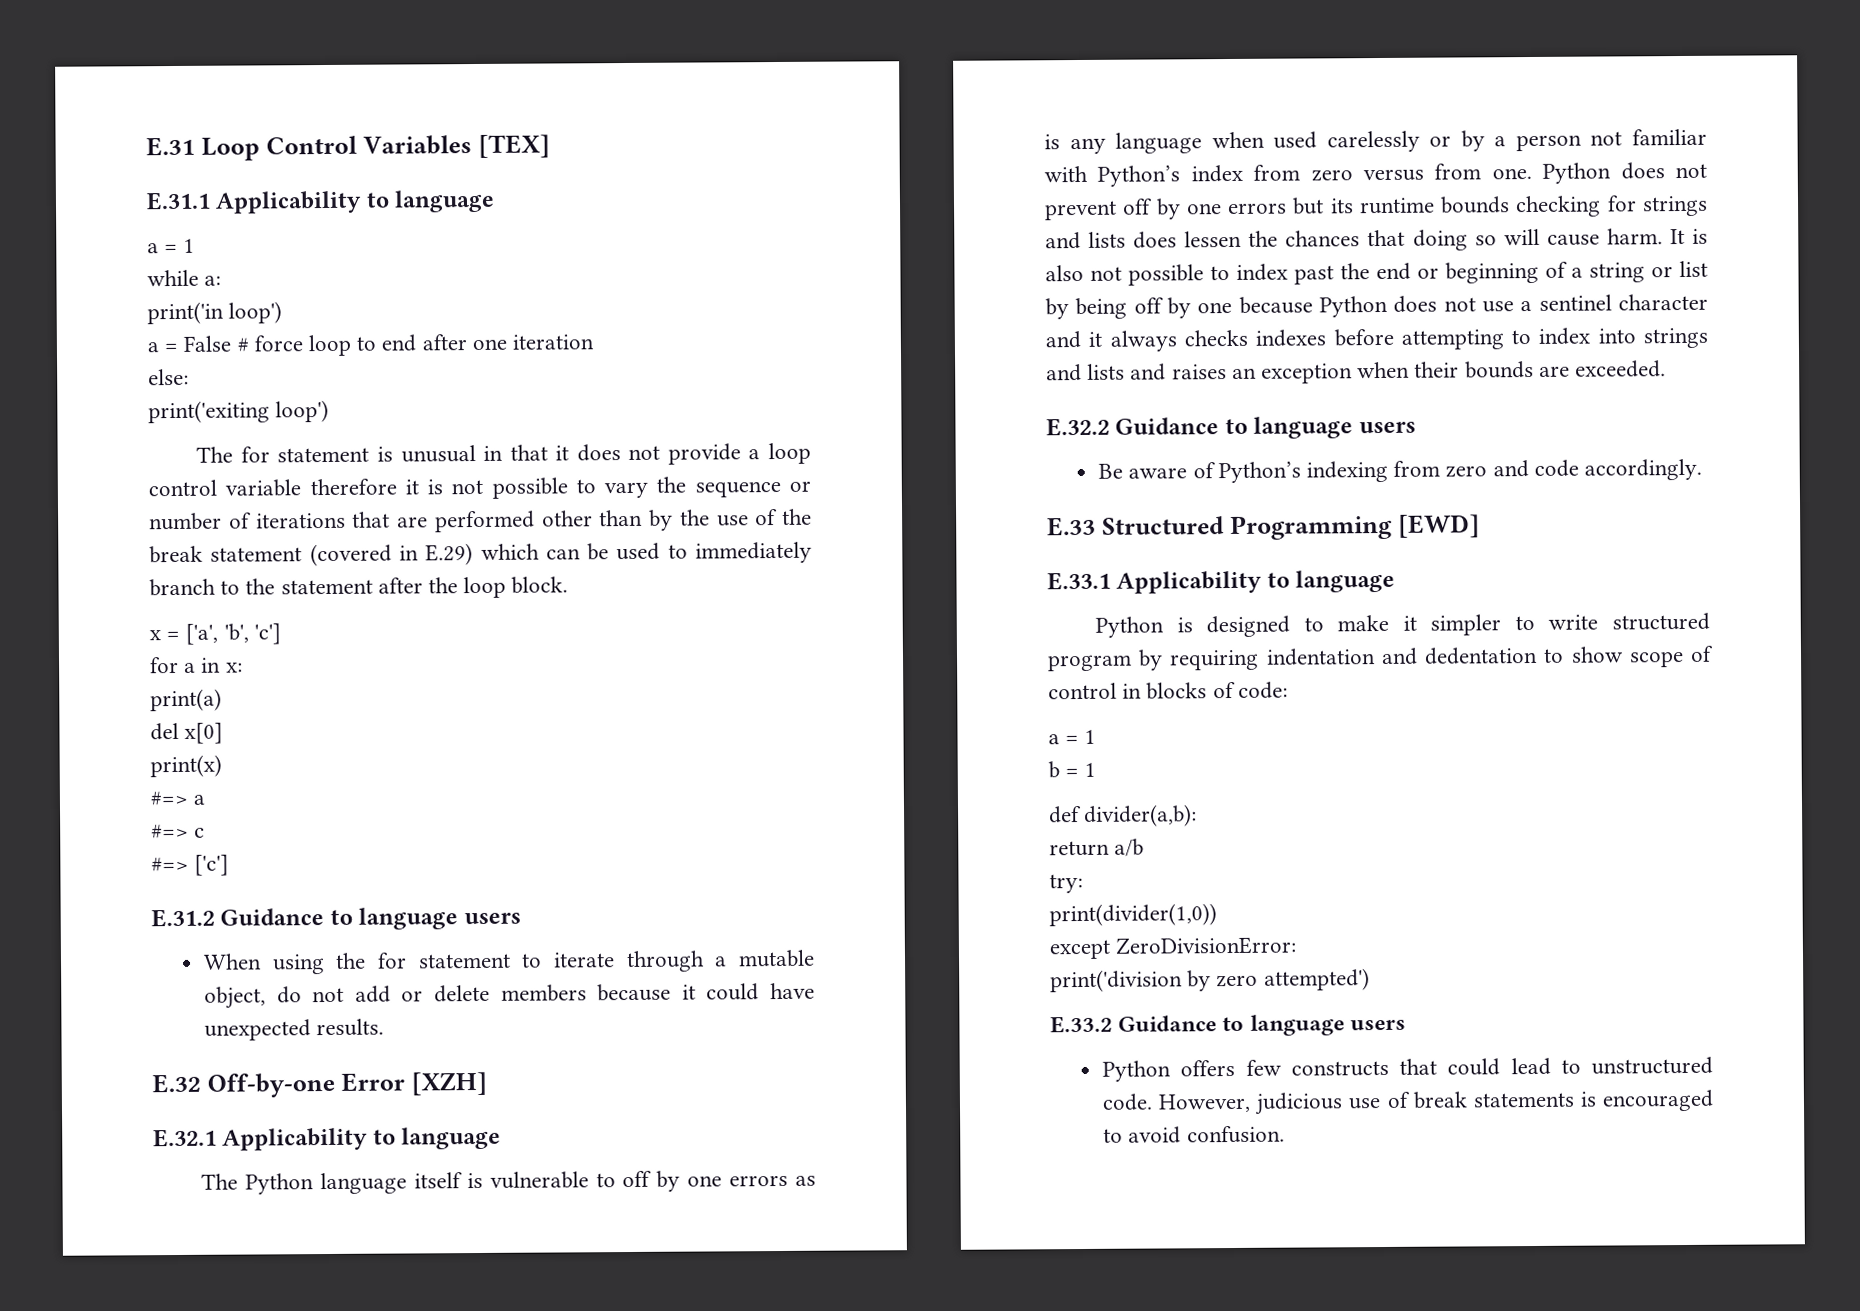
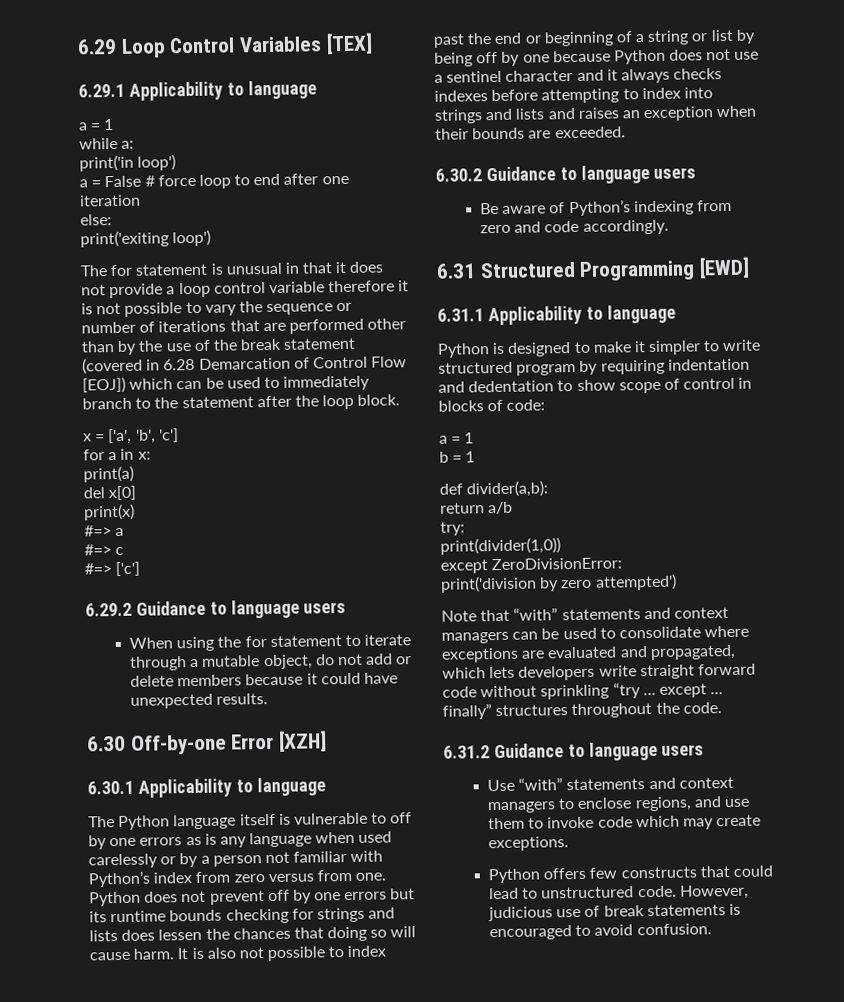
- E.31 Loop Control Variables [TEX]
+ 6.29 Loop Control Variables [TEX]
- E.31.1 Applicability to language
+ 6.29.1 Applicability to language
- The for statement is unusual in that it does not provide a loop control variable therefore it is not possible to vary the sequence or number of iterations that are performed other than by the use of the break statement (covered in E.29) which can be used to immediately branch to the statement after the loop block.
+ The for statement is unusual in that it does not provide a loop control variable therefore it is not possible to vary the sequence or number of iterations that are performed other than by the use of the break statement (covered in 6.28 Demarcation of Control Flow [EOJ]) which can be used to immediately branch to the statement after the loop block.
- E.31.2 Guidance to language users
+ 6.29.2 Guidance to language users
- E.32 Off-by-one Error [XZH]
+ 6.30 Off-by-one Error [XZH]
- E.32.1 Applicability to language
+ 6.30.1 Applicability to language
- E.32.2 Guidance to language users
+ 6.30.2 Guidance to language users
- E.33 Structured Programming [EWD]
+ 6.31 Structured Programming [EWD]
- E.33.1 Applicability to language
+ 6.31.1 Applicability to language
- E.33.2 Guidance to language users
+ Note that “with” statements and context managers can be used to consolidate where exceptions are evaluated and propagated, which lets developers write straight forward code without sprinkling “try … except … finally” structures throughout the code.
+ 6.31.2 Guidance to language users
+ Use “with” statements and context managers to enclose regions, and use them to invoke code which may create exceptions.

